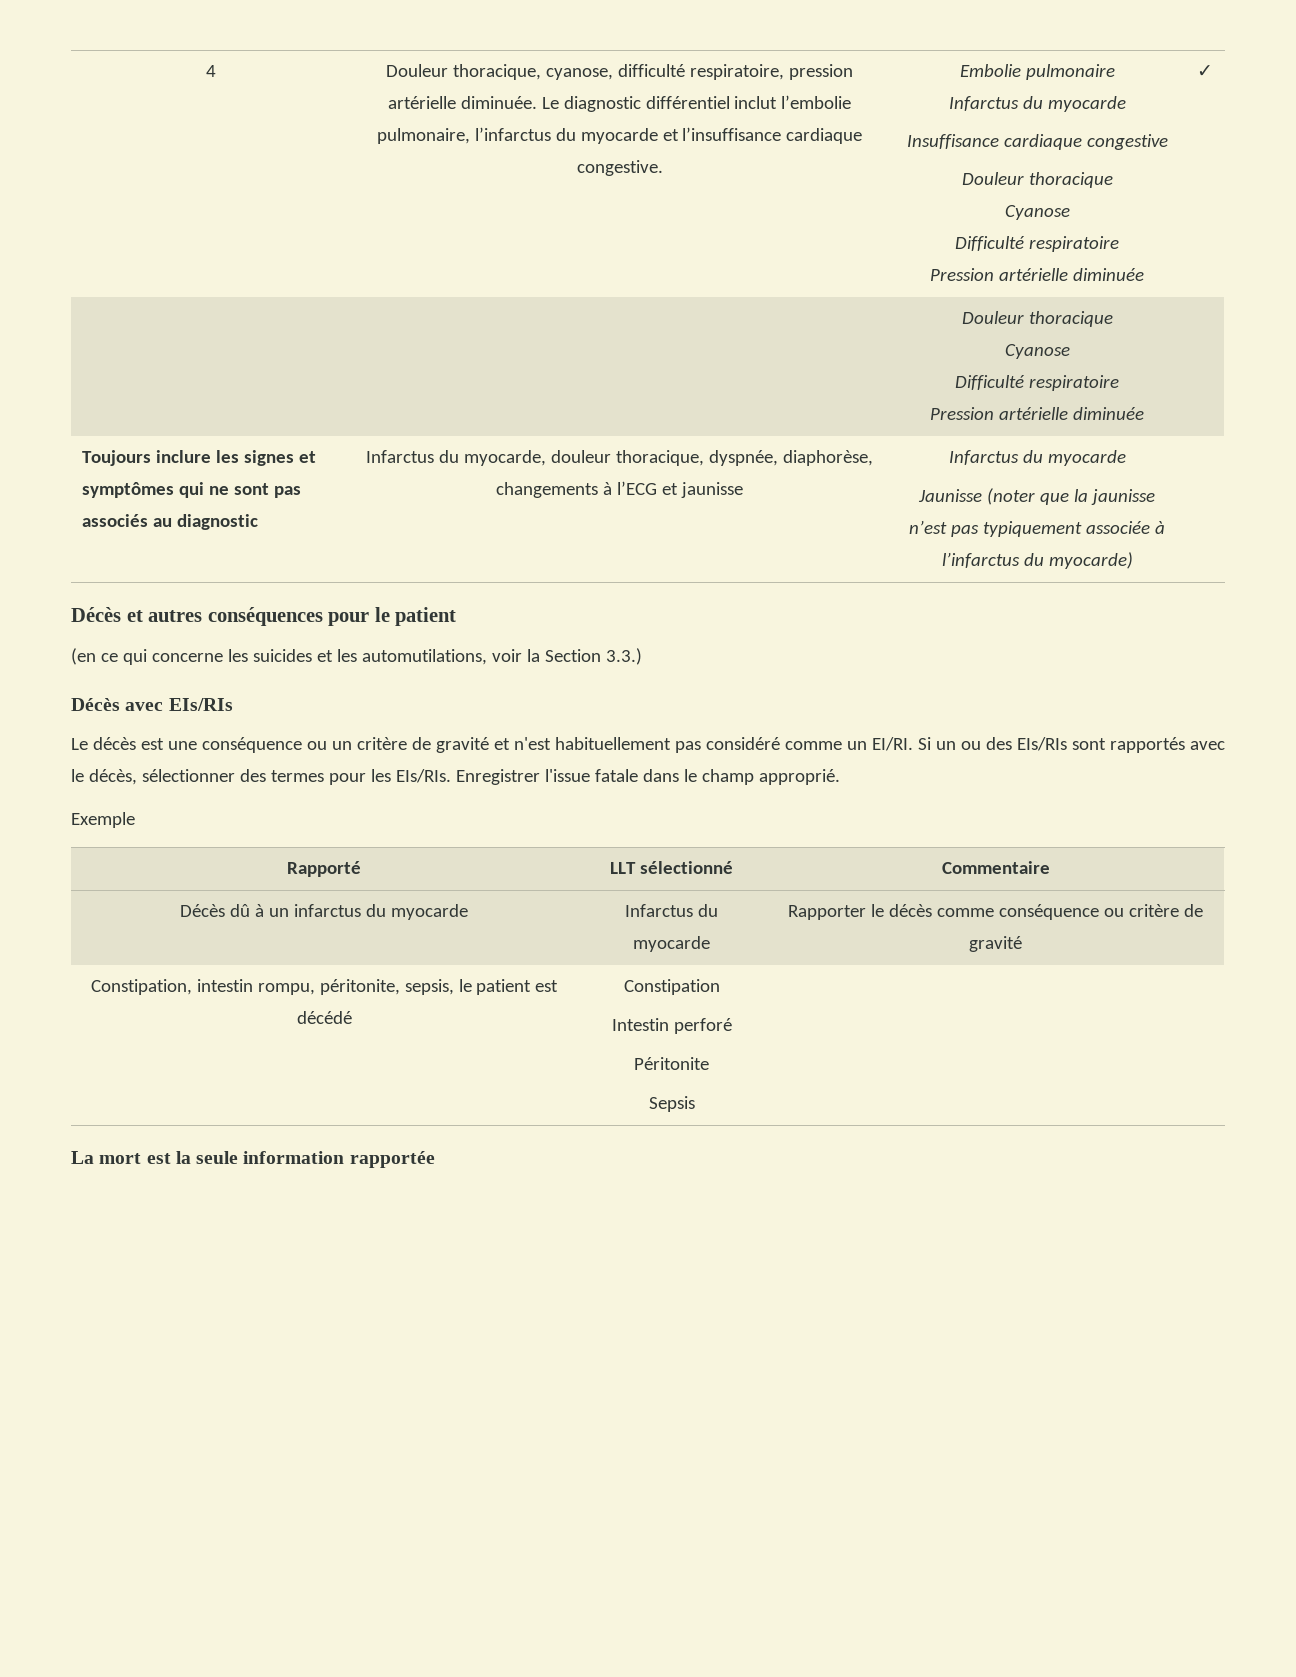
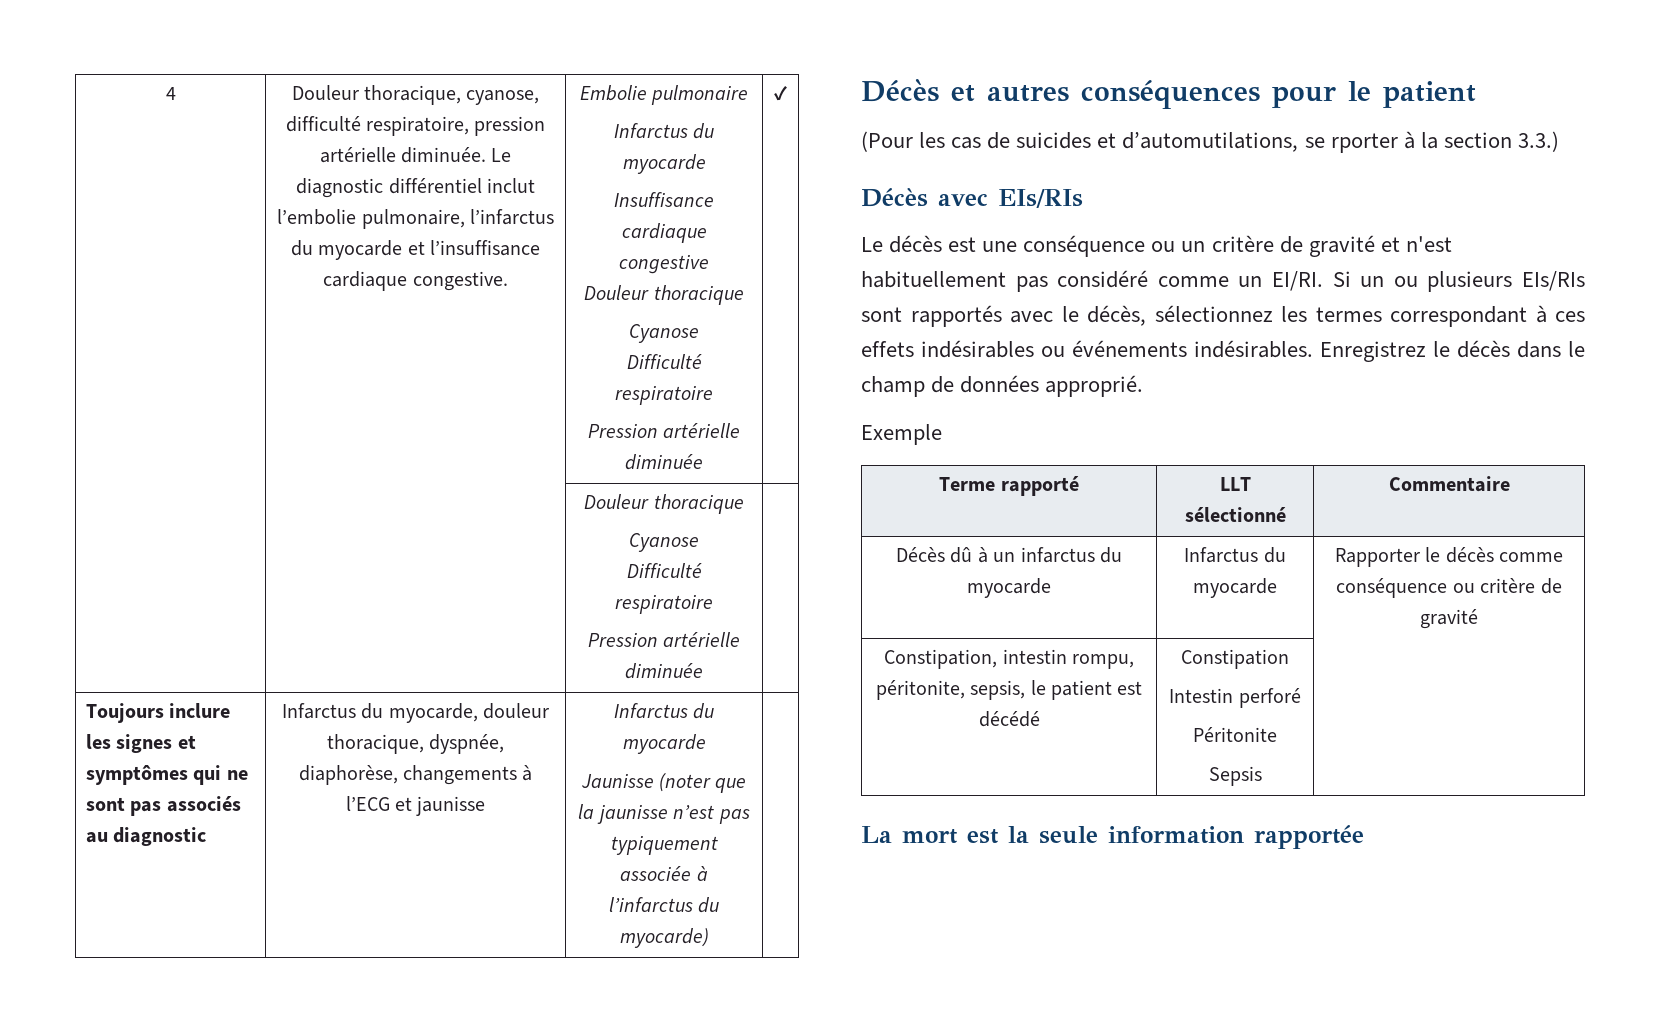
- (en ce qui concerne les suicides et les automutilations, voir la Section 3.3.)
+ (Pour les cas de suicides et d’automutilations, se rporter à la section 3.3.)
- Si un ou des EIs/RIs sont rapportés avec le décès, sélectionner des termes pour les EIs/RIs. Enregistrer l'issue fatale dans le champ approprié.
+ Si un ou plusieurs EIs/RIs sont rapportés avec le décès, sélectionnez les termes correspondant à ces effets indésirables ou événements indésirables. Enregistrez le décès dans le champ de données approprié.
- Rapporté | LLT sélectionné | Commentaire
+ Terme rapporté | LLT sélectionné | Commentaire

